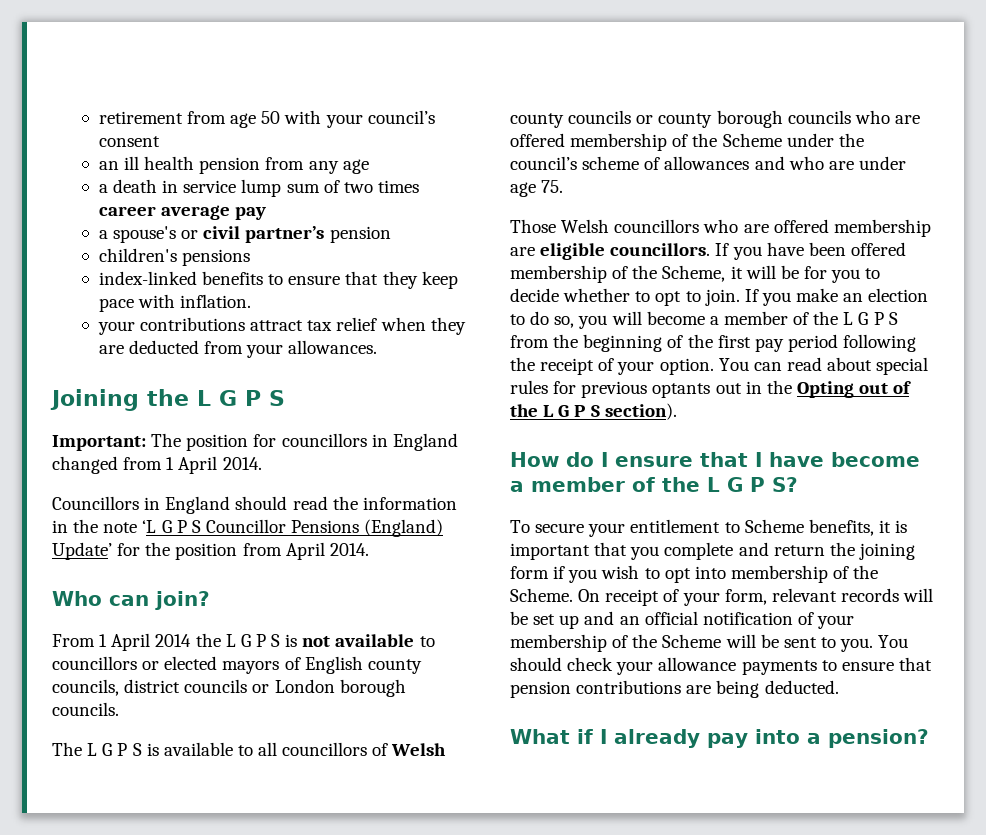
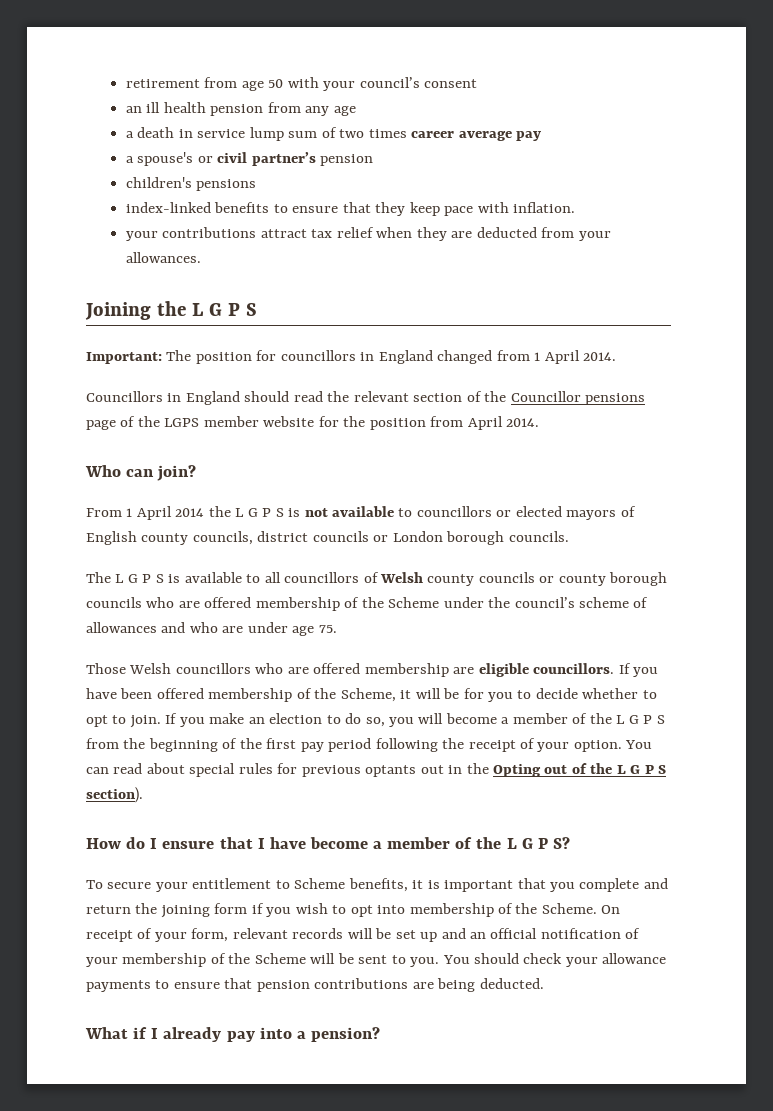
- Councillors in England should read the information in the note ‘L G P S Councillor Pensions (England) Update’ for the position from April 2014.
+ Councillors in England should read the relevant section of the Councillor pensions page of the LGPS member website for the position from April 2014.

